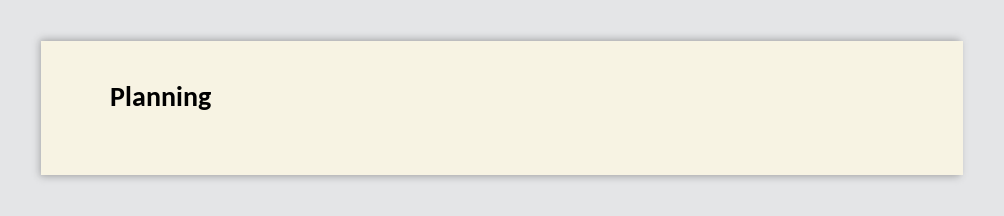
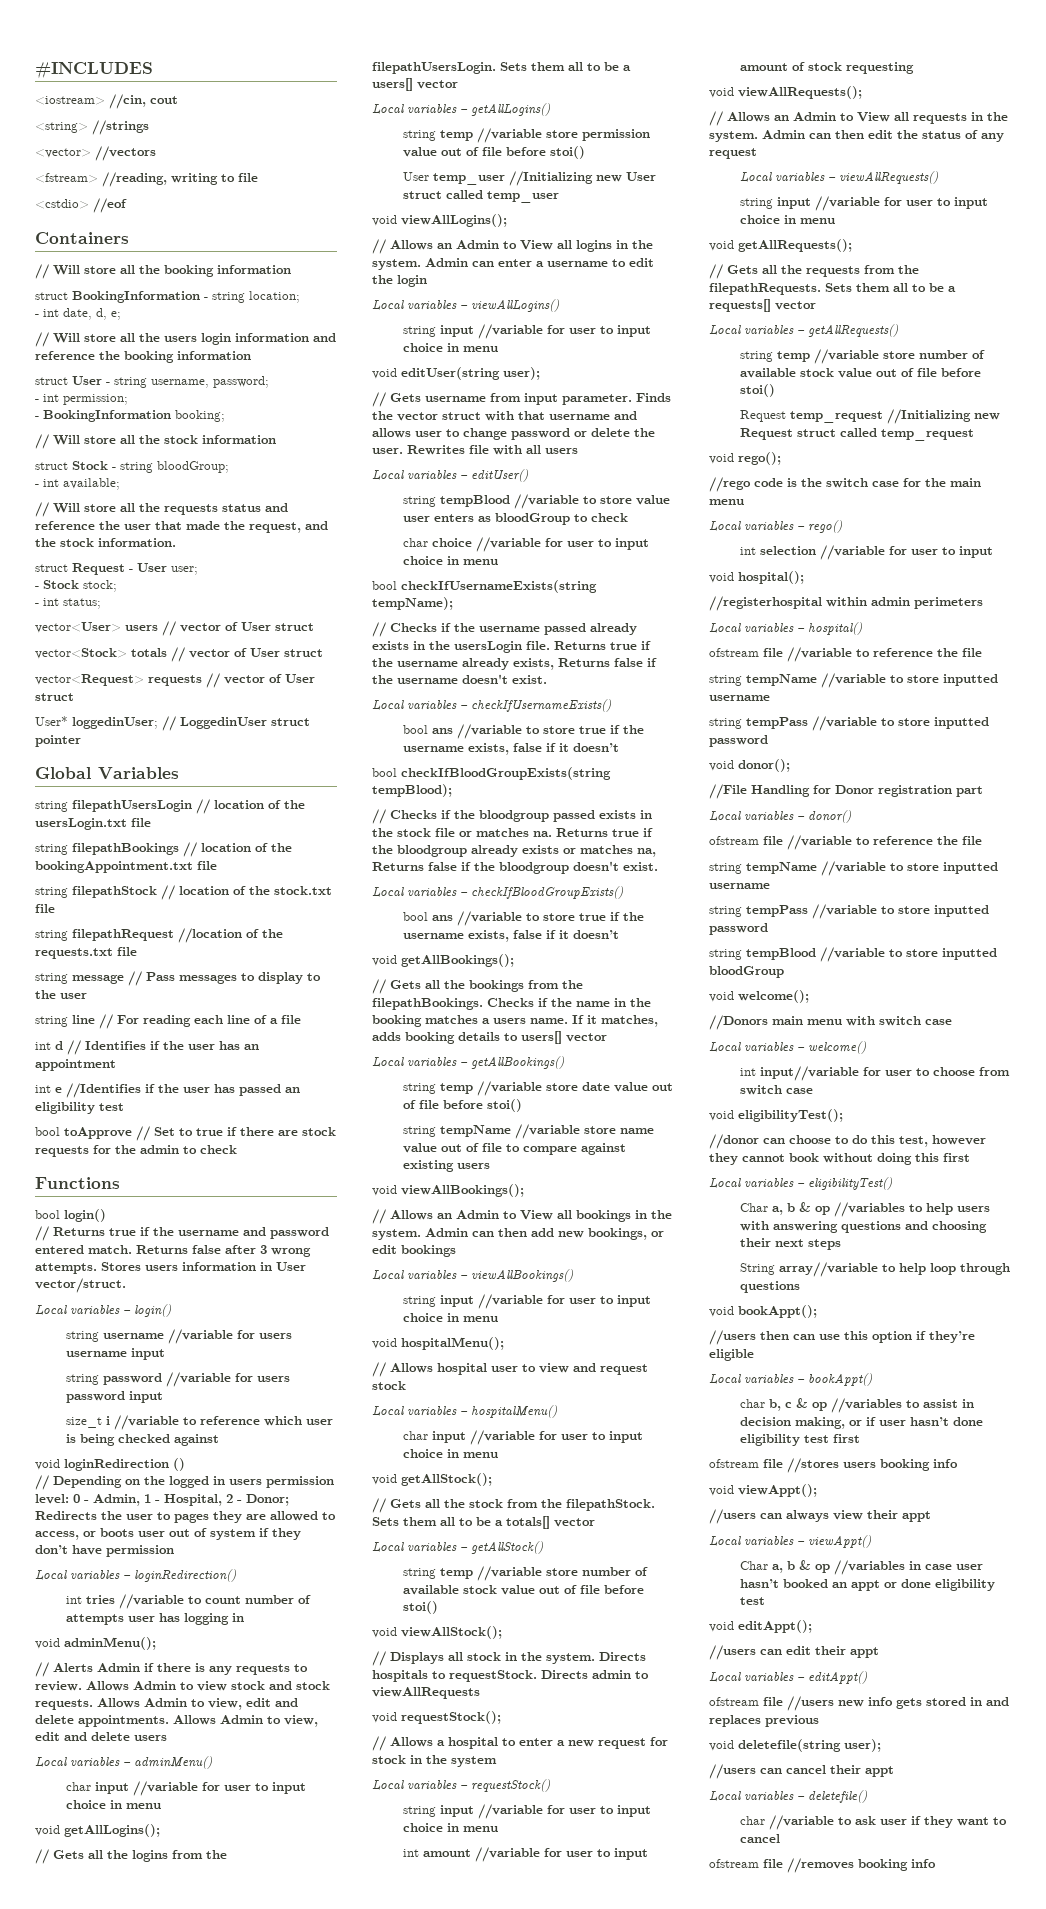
- Planning
+ #INCLUDES
+ <iostream> //cin, cout
+ <string> //strings
+ <vector> //vectors
+ <fstream> //reading, writing to file
+ <cstdio> //eof
+ Containers
+ // Will store all the booking information
+ struct BookingInformation - string location;
+ - int date, d, e;
+ // Will store all the users login information and reference the booking information
+ struct User - string username, password;
+ - int permission;
+ - BookingInformation booking;
+ // Will store all the stock information
+ struct Stock - string bloodGroup;
+ - int available;
+ // Will store all the requests status and reference the user that made the request, and the stock information.
+ struct Request - User user;
+ - Stock stock;
+ - int status;
+ vector<User> users // vector of User struct
+ vector<Stock> totals // vector of User struct
+ vector<Request> requests // vector of User struct
+ User* loggedinUser; // LoggedinUser struct pointer
+ Global Variables
+ string filepathUsersLogin // location of the usersLogin.txt file
+ string filepathBookings // location of the bookingAppointment.txt file
+ string filepathStock // location of the stock.txt file
+ string filepathRequest //location of the requests.txt file
+ string message // Pass messages to display to the user
+ string line // For reading each line of a file
+ int d // Identifies if the user has an appointment
+ int e //Identifies if the user has passed an eligibility test
+ bool toApprove // Set to true if there are stock requests for the admin to check
+ Functions
+ bool login()
+ // Returns true if the username and password entered match. Returns false after 3 wrong attempts. Stores users information in User vector/struct.
+ Local variables – login()
+ string username //variable for users username input
+ string password //variable for users password input
+ size_t i //variable to reference which user is being checked against
+ void loginRedirection ()
+ // Depending on the logged in users permission level: 0 - Admin, 1 - Hospital, 2 - Donor; Redirects the user to pages they are allowed to access, or boots user out of system if they don’t have permission
+ Local variables – loginRedirection()
+ int tries //variable to count number of attempts user has logging in
+ void adminMenu();
+ // Alerts Admin if there is any requests to review. Allows Admin to view stock and stock requests. Allows Admin to view, edit and delete appointments. Allows Admin to view, edit and delete users
+ Local variables – adminMenu()
+ char input //variable for user to input choice in menu
+ void getAllLogins();
+ // Gets all the logins from the filepathUsersLogin. Sets them all to be a users[] vector
+ Local variables – getAllLogins()
+ string temp //variable store permission value out of file before stoi()
+ User temp_user //Initializing new User struct called temp_user
+ void viewAllLogins();
+ // Allows an Admin to View all logins in the system. Admin can enter a username to edit the login
+ Local variables – viewAllLogins()
+ string input //variable for user to input choice in menu
+ void editUser(string user);
+ // Gets username from input parameter. Finds the vector struct with that username and allows user to change password or delete the user. Rewrites file with all users
+ Local variables – editUser()
+ string tempBlood //variable to store value user enters as bloodGroup to check
+ char choice //variable for user to input choice in menu
+ bool checkIfUsernameExists(string tempName);
+ // Checks if the username passed already exists in the usersLogin file. Returns true if the username already exists, Returns false if the username doesn't exist.
+ Local variables – checkIfUsernameExists()
+ bool ans //variable to store true if the username exists, false if it doesn’t
+ bool checkIfBloodGroupExists(string tempBlood);
+ // Checks if the bloodgroup passed exists in the stock file or matches na. Returns true if the bloodgroup already exists or matches na, Returns false if the bloodgroup doesn't exist.
+ Local variables – checkIfBloodGroupExists()
+ bool ans //variable to store true if the username exists, false if it doesn’t
+ void getAllBookings();
+ // Gets all the bookings from the filepathBookings. Checks if the name in the booking matches a users name. If it matches, adds booking details to users[] vector
+ Local variables – getAllBookings()
+ string temp //variable store date value out of file before stoi()
+ string tempName //variable store name value out of file to compare against existing users
+ void viewAllBookings();
+ // Allows an Admin to View all bookings in the system. Admin can then add new bookings, or edit bookings
+ Local variables – viewAllBookings()
+ string input //variable for user to input choice in menu
+ void hospitalMenu();
+ // Allows hospital user to view and request stock
+ Local variables – hospitalMenu()
+ char input //variable for user to input choice in menu
+ void getAllStock();
+ // Gets all the stock from the filepathStock. Sets them all to be a totals[] vector
+ Local variables – getAllStock()
+ string temp //variable store number of available stock value out of file before stoi()
+ void viewAllStock();
+ // Displays all stock in the system. Directs hospitals to requestStock. Directs admin to viewAllRequests
+ void requestStock();
+ // Allows a hospital to enter a new request for stock in the system
+ Local variables – requestStock()
+ string input //variable for user to input choice in menu
+ int amount //variable for user to input amount of stock requesting
+ void viewAllRequests();
+ // Allows an Admin to View all requests in the system. Admin can then edit the status of any request
+ Local variables – viewAllRequests()
+ string input //variable for user to input choice in menu
+ void getAllRequests();
+ // Gets all the requests from the filepathRequests. Sets them all to be a requests[] vector
+ Local variables – getAllRequests()
+ string temp //variable store number of available stock value out of file before stoi()
+ Request temp_request //Initializing new Request struct called temp_request
+ void rego();
+ //rego code is the switch case for the main menu
+ Local variables – rego()
+ int selection //variable for user to input
+ void hospital();
+ //registerhospital within admin perimeters
+ Local variables – hospital()
+ ofstream file //variable to reference the file
+ string tempName //variable to store inputted username
+ string tempPass //variable to store inputted password
+ void donor();
+ //File Handling for Donor registration part
+ Local variables – donor()
+ ofstream file //variable to reference the file
+ string tempName //variable to store inputted username
+ string tempPass //variable to store inputted password
+ string tempBlood //variable to store inputted bloodGroup
+ void welcome();
+ //Donors main menu with switch case
+ Local variables – welcome()
+ int input//variable for user to choose from switch case
+ void eligibilityTest();
+ //donor can choose to do this test, however they cannot book without doing this first
+ Local variables – eligibilityTest()
+ Char a, b & op //variables to help users with answering questions and choosing their next steps
+ String array//variable to help loop through questions
+ void bookAppt();
+ //users then can use this option if they’re eligible
+ Local variables – bookAppt()
+ char b, c & op //variables to assist in decision making, or if user hasn’t done eligibility test first
+ ofstream file //stores users booking info
+ void viewAppt();
+ //users can always view their appt
+ Local variables – viewAppt()
+ Char a, b & op //variables in case user hasn’t booked an appt or done eligibility test
+ void editAppt();
+ //users can edit their appt
+ Local variables – editAppt()
+ ofstream file //users new info gets stored in and replaces previous
+ void deletefile(string user);
+ //users can cancel their appt
+ Local variables – deletefile()
+ char //variable to ask user if they want to cancel
+ ofstream file //removes booking info

